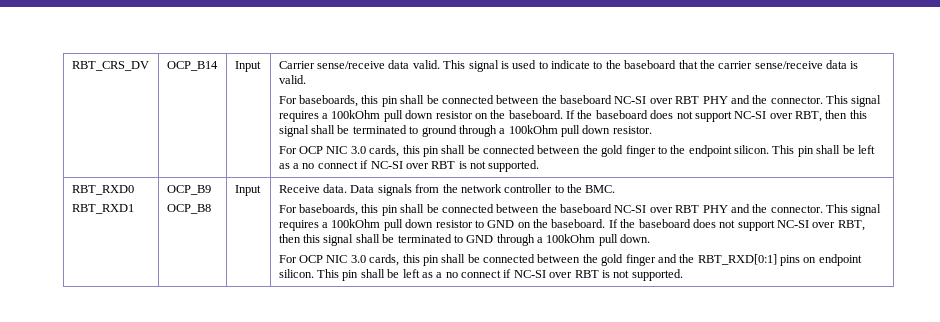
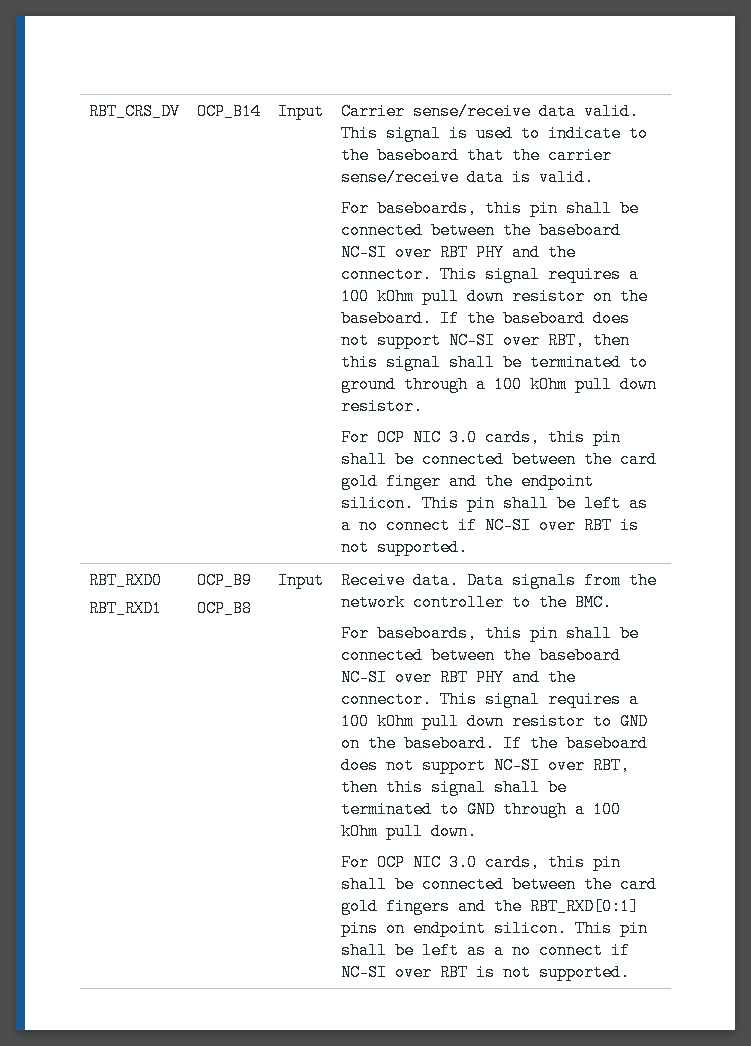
- This signal requires a 100kOhm pull down resistor on the baseboard.
+ This signal requires a 100 kOhm pull down resistor on the baseboard.
- If the baseboard does not support NC-SI over RBT, then this signal shall be terminated to ground through a 100kOhm pull down resistor.
+ If the baseboard does not support NC-SI over RBT, then this signal shall be terminated to ground through a 100 kOhm pull down resistor.
- For OCP NIC 3.0 cards, this pin shall be connected between the gold finger to the endpoint silicon.
+ For OCP NIC 3.0 cards, this pin shall be connected between the card gold finger and the endpoint silicon.
- This signal requires a 100kOhm pull down resistor to GND on the baseboard.
+ This signal requires a 100 kOhm pull down resistor to GND on the baseboard.
- If the baseboard does not support NC-SI over RBT, then this signal shall be terminated to GND through a 100kOhm pull down.
+ If the baseboard does not support NC-SI over RBT, then this signal shall be terminated to GND through a 100 kOhm pull down.
- For OCP NIC 3.0 cards, this pin shall be connected between the gold finger and the RBT_RXD[0:1] pins on endpoint silicon.
+ For OCP NIC 3.0 cards, this pin shall be connected between the card gold fingers and the RBT_RXD[0:1] pins on endpoint silicon.

